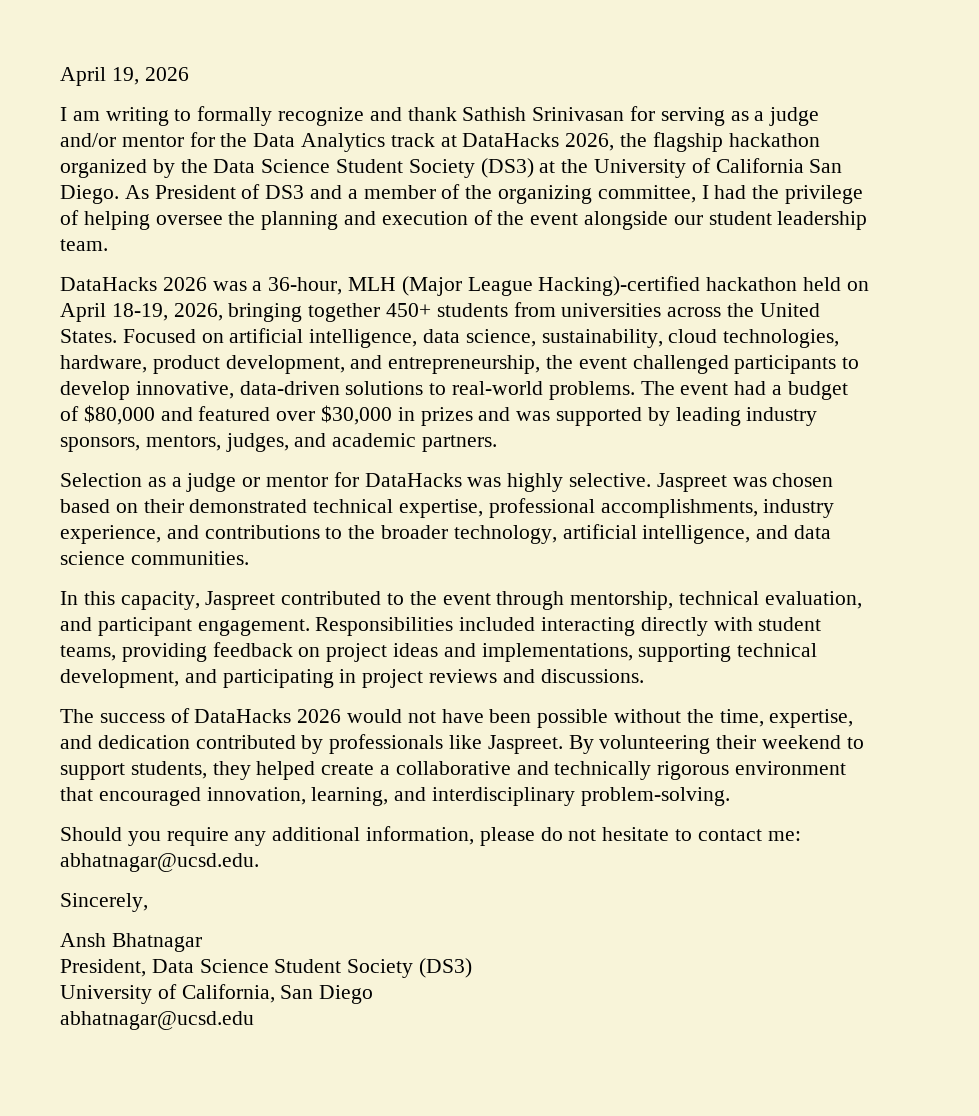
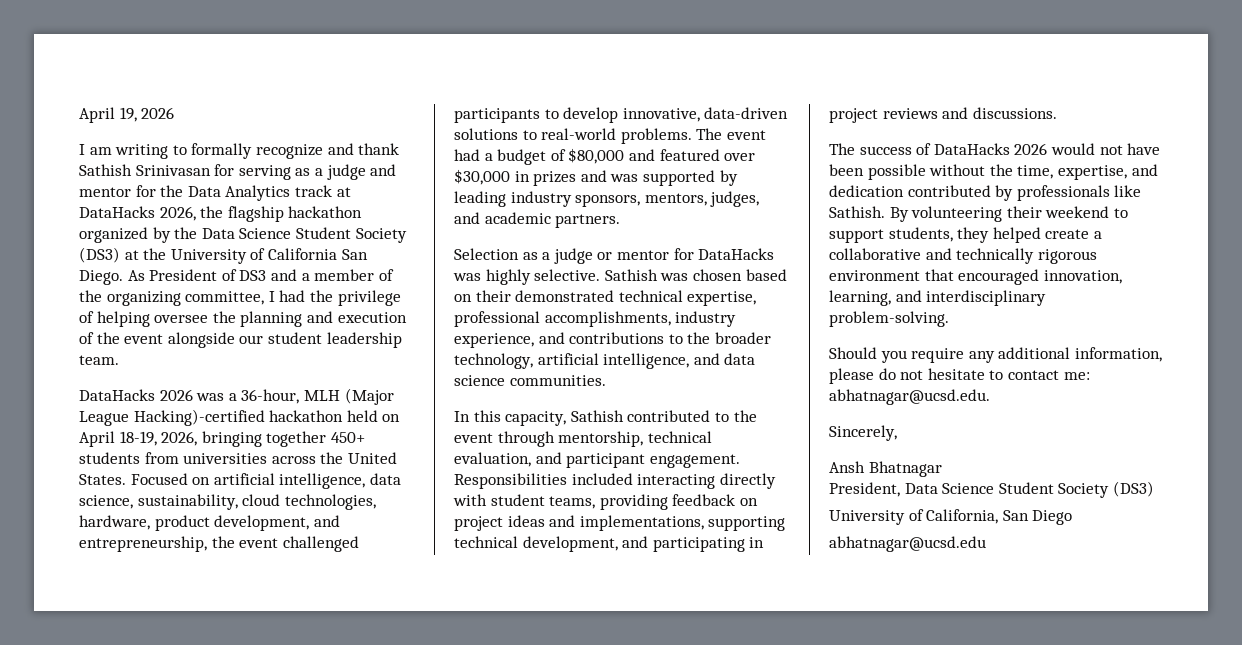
- I am writing to formally recognize and thank Sathish Srinivasan for serving as a judge and/or mentor for the Data Analytics track at DataHacks 2026, the flagship hackathon organized by the Data Science Student Society (DS3) at the University of California San Diego.
+ I am writing to formally recognize and thank Sathish Srinivasan for serving as a judge and mentor for the Data Analytics track at DataHacks 2026, the flagship hackathon organized by the Data Science Student Society (DS3) at the University of California San Diego.
- Jaspreet was chosen based on their demonstrated technical expertise, professional accomplishments, industry experience, and contributions to the broader technology, artificial intelligence, and data science communities.
+ Sathish was chosen based on their demonstrated technical expertise, professional accomplishments, industry experience, and contributions to the broader technology, artificial intelligence, and data science communities.
- In this capacity, Jaspreet contributed to the event through mentorship, technical evaluation, and participant engagement.
+ In this capacity, Sathish contributed to the event through mentorship, technical evaluation, and participant engagement.
- The success of DataHacks 2026 would not have been possible without the time, expertise, and dedication contributed by professionals like Jaspreet.
+ The success of DataHacks 2026 would not have been possible without the time, expertise, and dedication contributed by professionals like Sathish.

